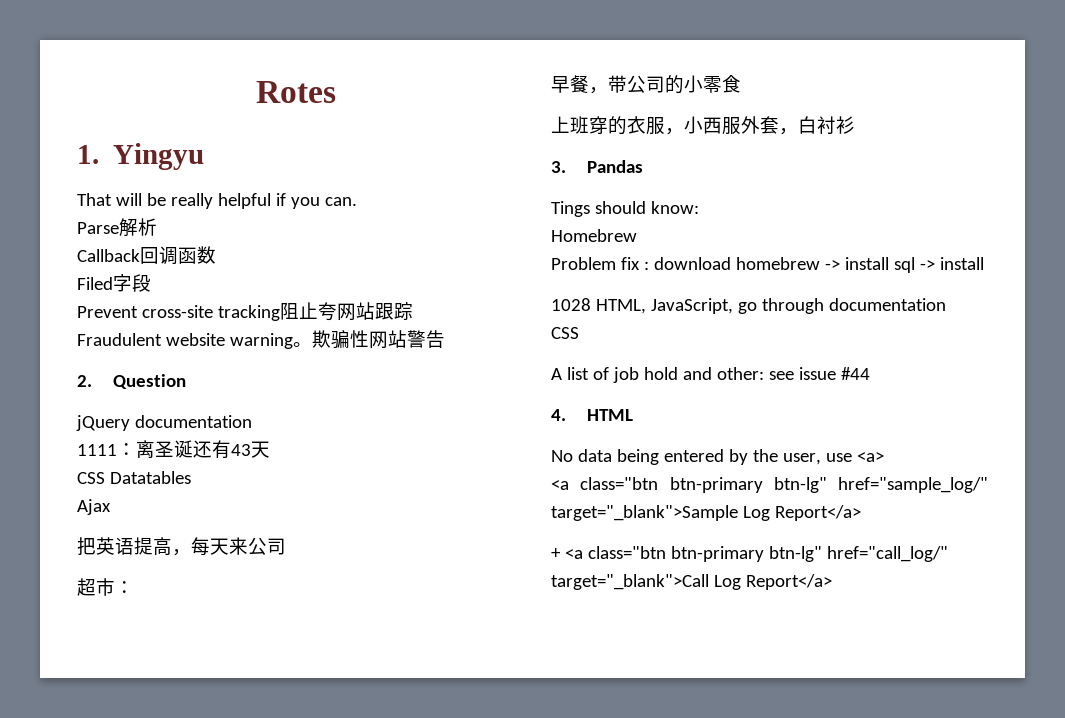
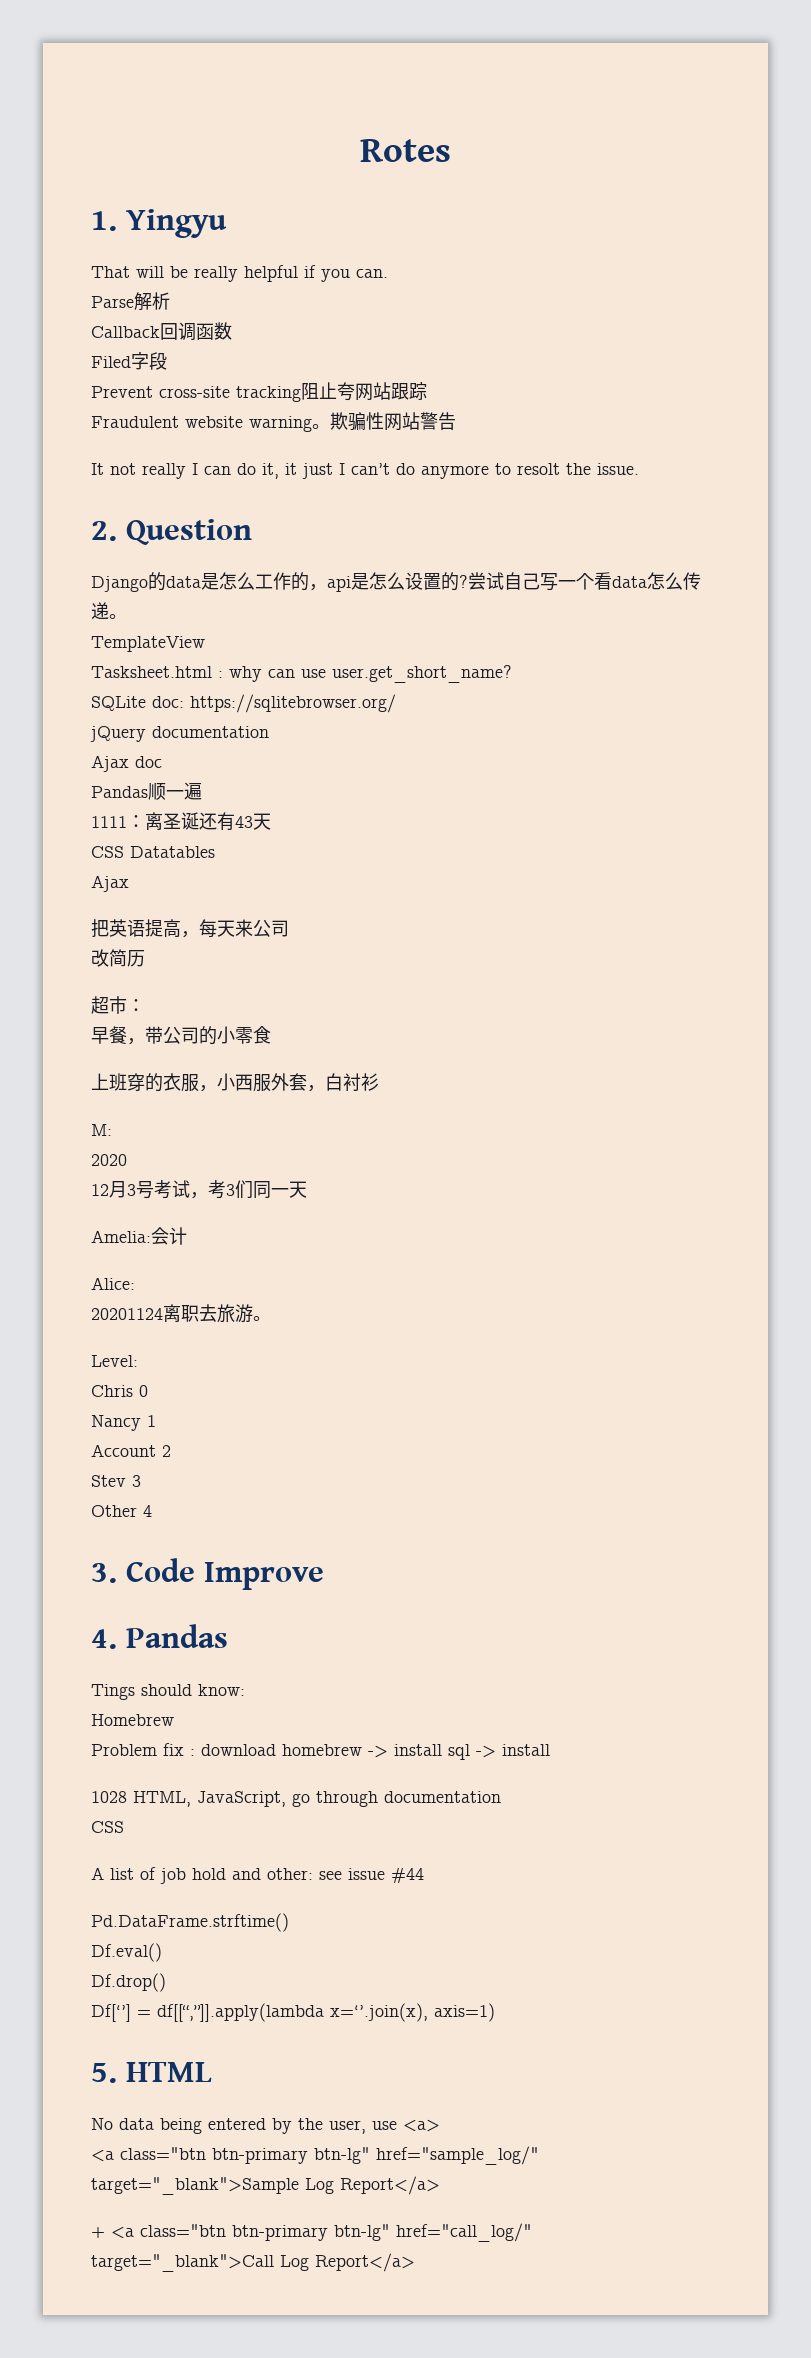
+ It not really I can do it, it just I can’t do anymore to resolt the issue.
  2. Question
+ Django的data是怎么工作的，api是怎么设置的?尝试自己写一个看data怎么传递。
+ TemplateView
+ Tasksheet.html : why can use user.get_short_name?
+ SQLite doc: https://sqlitebrowser.org/
  jQuery documentation
+ Ajax doc
+ Pandas顺一遍
+ 改简历
- 3. Pandas
+ M:
+ 2020
+ 12月3号考试，考3们同一天
+ Amelia:会计
+ Alice:
+ 20201124离职去旅游。
+ Level:
+ Chris 0
+ Nancy 1
+ Account 2
+ Stev 3
+ Other 4
+ 3. Code Improve
+ 4. Pandas
- 4. HTML
+ Pd.DataFrame.strftime()
+ Df.eval()
+ Df.drop()
+ Df[‘’] = df[[“,”]].apply(lambda x=‘’.join(x), axis=1)
+ 5. HTML

